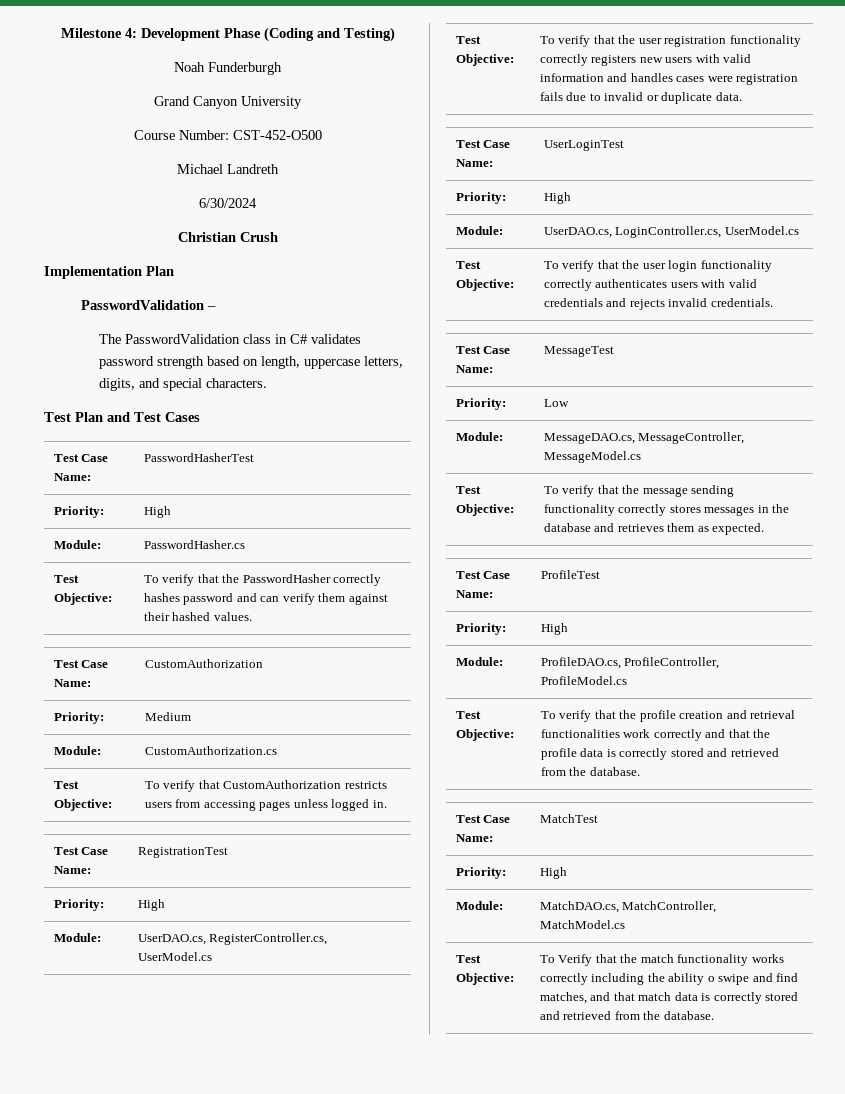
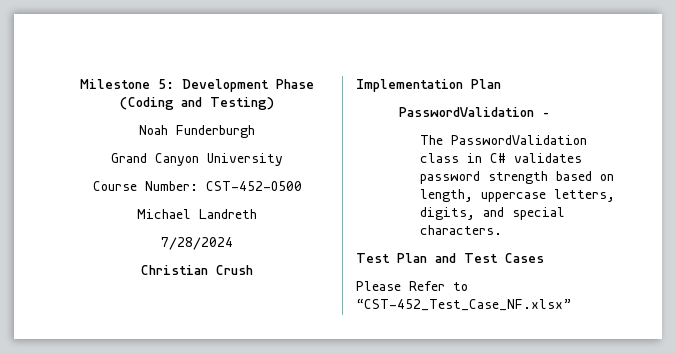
- Milestone 4: Development Phase (Coding and Testing)
+ Milestone 5: Development Phase (Coding and Testing)
- 6/30/2024
+ 7/28/2024
- Test Case Name: | PasswordHasherTest
- Priority: | High
- Module: | PasswordHasher.cs
- Test Objective: | To verify that the PasswordHasher correctly hashes password and can verify them against their hashed values.
- Test Case Name: | CustomAuthorization
- Priority: | Medium
- Module: | CustomAuthorization.cs
- Test Objective: | To verify that CustomAuthorization restricts users from accessing pages unless logged in.
- Test Case Name: | RegistrationTest
- Priority: | High
- Module: | UserDAO.cs, RegisterController.cs, UserModel.cs
- Test Objective: | To verify that the user registration functionality correctly registers new users with valid information and handles cases were registration fails due to invalid or duplicate data.
- Test Case Name: | UserLoginTest
- Priority: | High
- Module: | UserDAO.cs, LoginController.cs, UserModel.cs
- Test Objective: | To verify that the user login functionality correctly authenticates users with valid credentials and rejects invalid credentials.
- Test Case Name: | MessageTest
- Priority: | Low
- Module: | MessageDAO.cs, MessageController, MessageModel.cs
- Test Objective: | To verify that the message sending functionality correctly stores messages in the database and retrieves them as expected.
- Test Case Name: | ProfileTest
- Priority: | High
- Module: | ProfileDAO.cs, ProfileController, ProfileModel.cs
- Test Objective: | To verify that the profile creation and retrieval functionalities work correctly and that the profile data is correctly stored and retrieved from the database.
- Test Case Name: | MatchTest
- Priority: | High
- Module: | MatchDAO.cs, MatchController, MatchModel.cs
- Test Objective: | To Verify that the match functionality works correctly including the ability o swipe and find matches, and that match data is correctly stored and retrieved from the database.
+ Please Refer to “CST-452_Test_Case_NF.xlsx”

